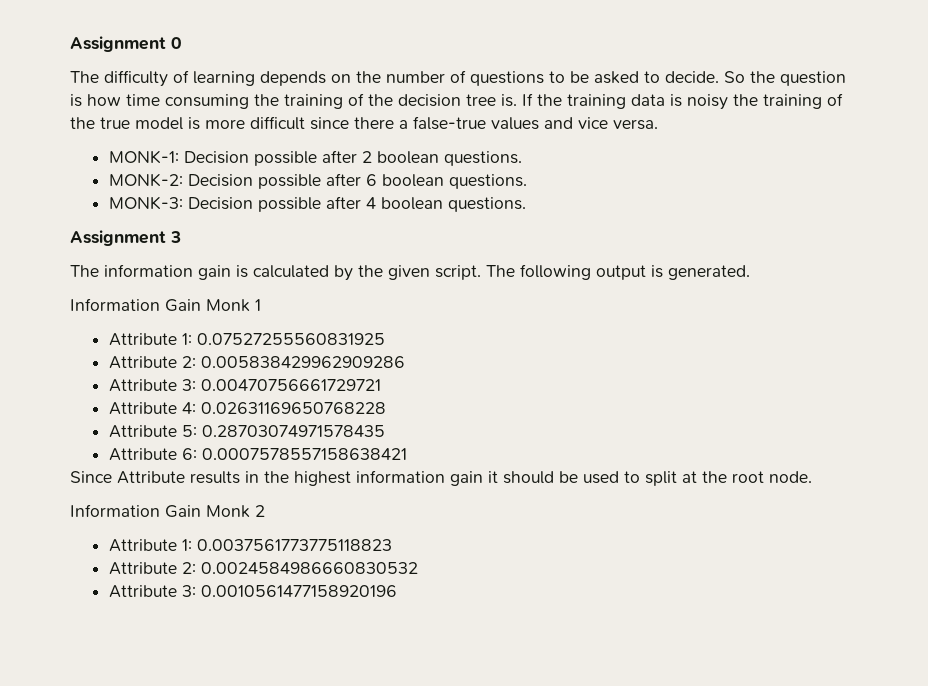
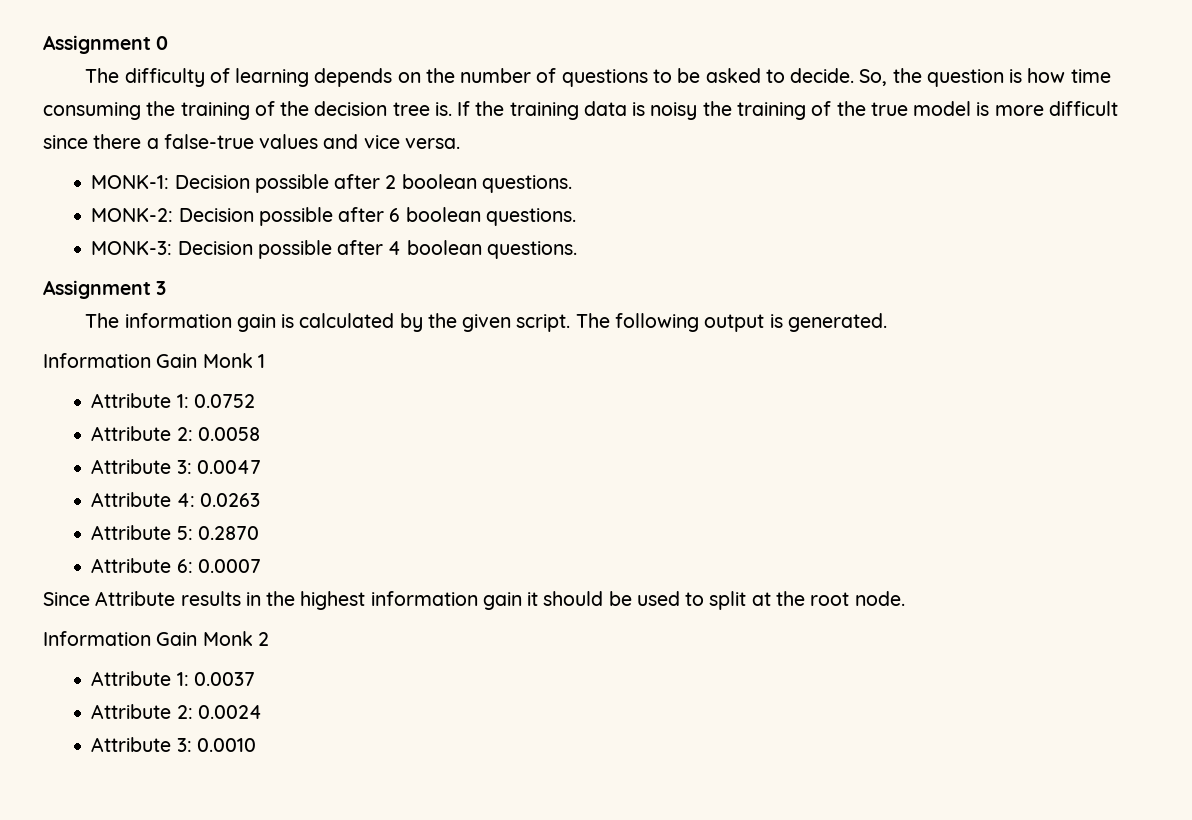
- So the question is how time consuming the training of the decision tree is.
+ So, the question is how time consuming the training of the decision tree is.
- Attribute 1: 0.07527255560831925
- Attribute 2: 0.005838429962909286
- Attribute 3: 0.00470756661729721
+ Attribute 1: 0.0752
+ Attribute 2: 0.0058
+ Attribute 3: 0.0047
- Attribute 4: 0.02631169650768228
+ Attribute 4: 0.0263
- Attribute 5: 0.28703074971578435
+ Attribute 5: 0.2870
- Attribute 6: 0.0007578557158638421
+ Attribute 6: 0.0007
- Attribute 1: 0.0037561773775118823
- Attribute 2: 0.0024584986660830532
- Attribute 3: 0.0010561477158920196
+ Attribute 1: 0.0037
+ Attribute 2: 0.0024
+ Attribute 3: 0.0010

